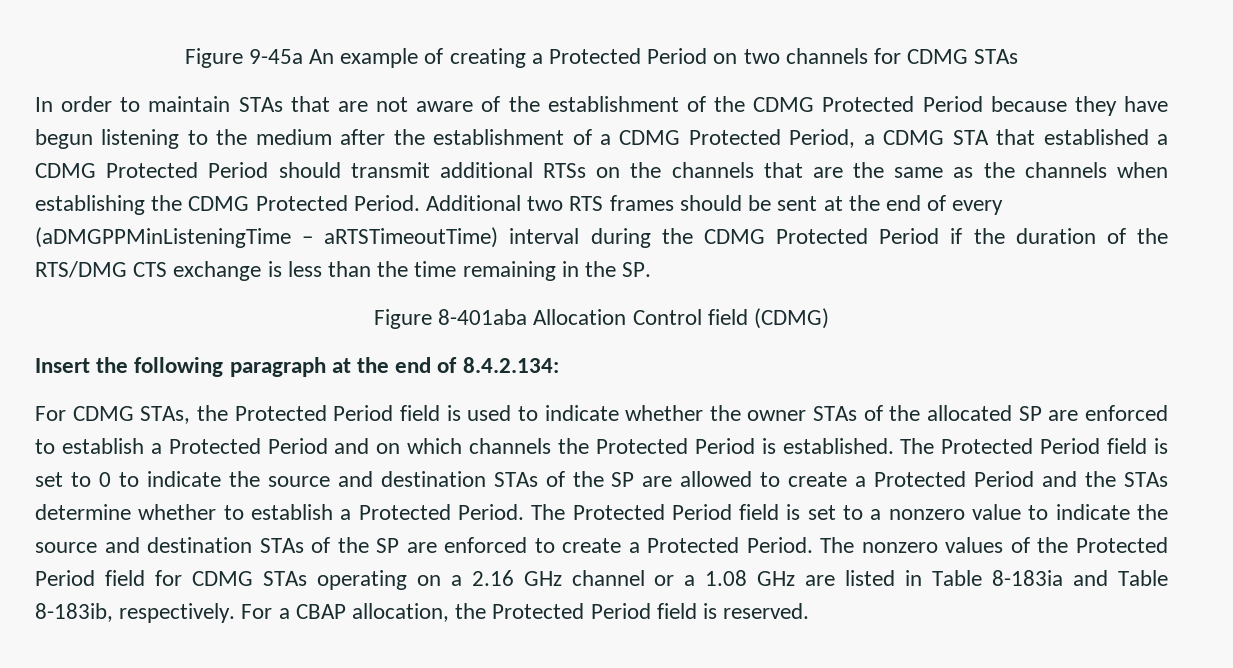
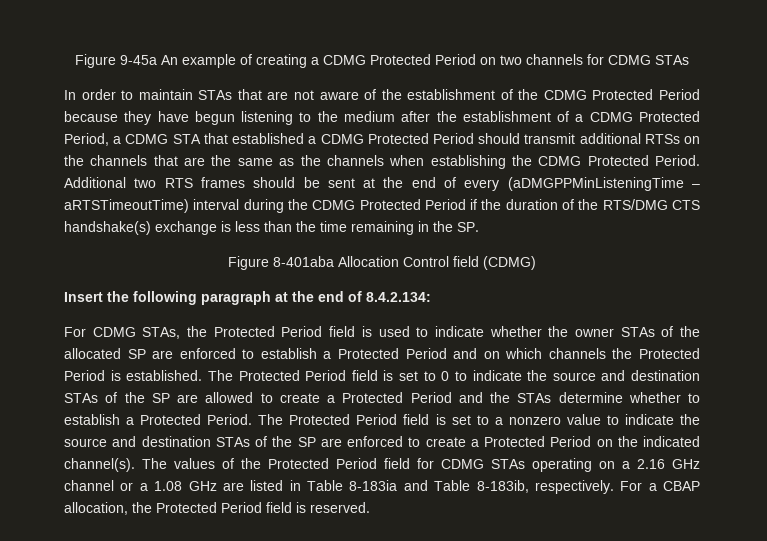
- Figure 9-45a An example of creating a Protected Period on two channels for CDMG STAs
+ Figure 9-45a An example of creating a CDMG Protected Period on two channels for CDMG STAs
- Additional two RTS frames should be sent at the end of every (aDMGPPMinListeningTime – aRTSTimeoutTime) interval during the CDMG Protected Period if the duration of the RTS/DMG CTS exchange is less than the time remaining in the SP.
+ Additional two RTS frames should be sent at the end of every (aDMGPPMinListeningTime – aRTSTimeoutTime) interval during the CDMG Protected Period if the duration of the RTS/DMG CTS handshake(s) exchange is less than the time remaining in the SP.
- The Protected Period field is set to a nonzero value to indicate the source and destination STAs of the SP are enforced to create a Protected Period. The nonzero values of the Protected Period field for CDMG STAs operating on a 2.16 GHz channel or a 1.08 GHz are listed in Table 8-183ia and Table 8-183ib, respectively.
+ The Protected Period field is set to a nonzero value to indicate the source and destination STAs of the SP are enforced to create a Protected Period on the indicated channel(s). The values of the Protected Period field for CDMG STAs operating on a 2.16 GHz channel or a 1.08 GHz are listed in Table 8-183ia and Table 8-183ib, respectively.

